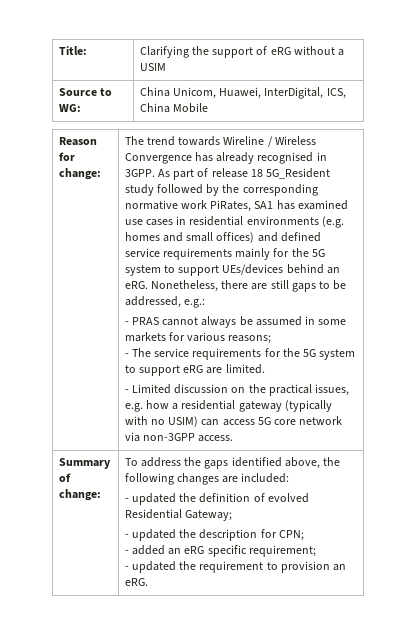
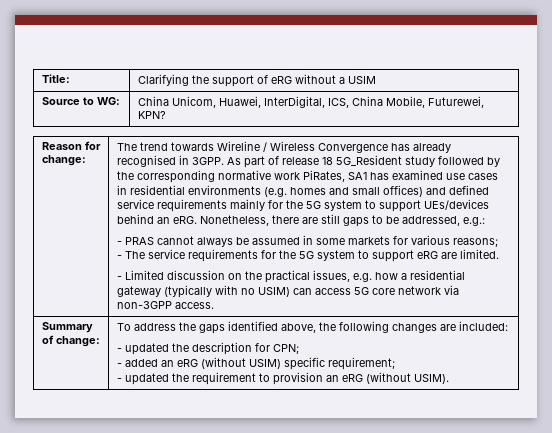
- Source to WG: | China Unicom, Huawei, InterDigital, ICS, China Mobile
+ Source to WG: | China Unicom, Huawei, InterDigital, ICS, China Mobile, Futurewei, KPN?
- - updated the definition of evolved Residential Gateway;
- - added an eRG specific requirement;
+ - added an eRG (without USIM) specific requirement;
- - updated the requirement to provision an eRG.
+ - updated the requirement to provision an eRG (without USIM).

